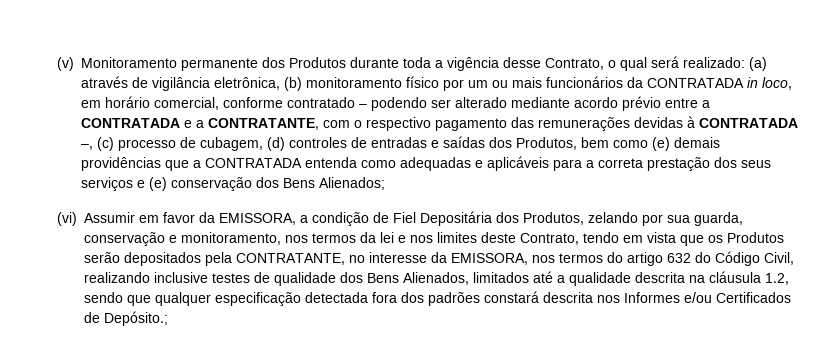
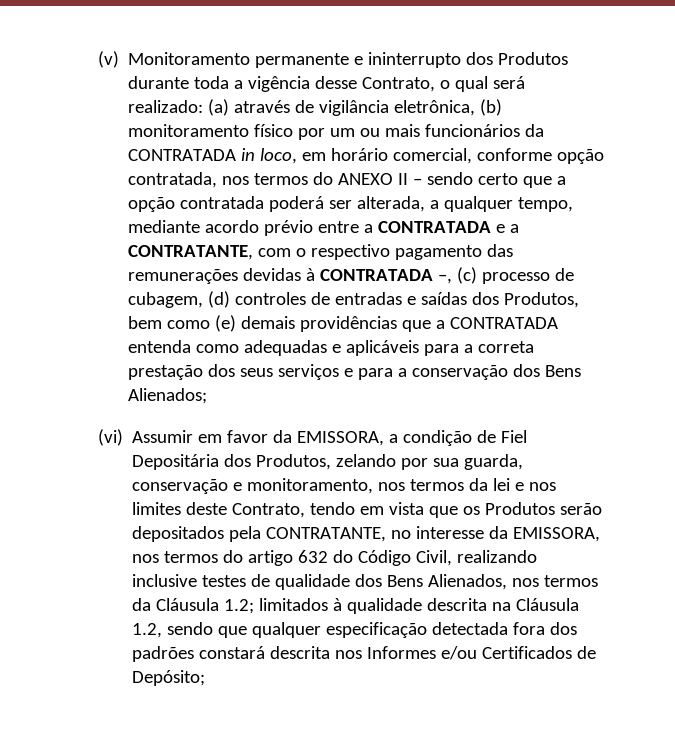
- (v) Monitoramento permanente dos Produtos durante toda a vigência desse Contrato, o qual será realizado:
+ (v) Monitoramento permanente e ininterrupto dos Produtos durante toda a vigência desse Contrato, o qual será realizado:
- (a) através de vigilância eletrônica, (b) monitoramento físico por um ou mais funcionários da CONTRATADA in loco, em horário comercial, conforme contratado – podendo ser alterado mediante acordo prévio entre a CONTRATADA e a CONTRATANTE, com o respectivo pagamento das remunerações devidas à CONTRATADA –, (c) processo de cubagem, (d) controles de entradas e saídas dos Produtos, bem como (e) demais providências que a CONTRATADA entenda como adequadas e aplicáveis para a correta prestação dos seus serviços e (e) conservação dos Bens Alienados;
+ (a) através de vigilância eletrônica, (b) monitoramento físico por um ou mais funcionários da CONTRATADA in loco, em horário comercial, conforme opção contratada, nos termos do ANEXO II – sendo certo que a opção contratada poderá ser alterada, a qualquer tempo, mediante acordo prévio entre a CONTRATADA e a CONTRATANTE, com o respectivo pagamento das remunerações devidas à CONTRATADA –, (c) processo de cubagem, (d) controles de entradas e saídas dos Produtos, bem como (e) demais providências que a CONTRATADA entenda como adequadas e aplicáveis para a correta prestação dos seus serviços e para a conservação dos Bens Alienados;
- (vi) Assumir em favor da EMISSORA, a condição de Fiel Depositária dos Produtos, zelando por sua guarda, conservação e monitoramento, nos termos da lei e nos limites deste Contrato, tendo em vista que os Produtos serão depositados pela CONTRATANTE, no interesse da EMISSORA, nos termos do artigo 632 do Código Civil, realizando inclusive testes de qualidade dos Bens Alienados, limitados até a qualidade descrita na cláusula 1.2, sendo que qualquer especificação detectada fora dos padrões constará descrita nos Informes e/ou Certificados de Depósito.;
+ (vi) Assumir em favor da EMISSORA, a condição de Fiel Depositária dos Produtos, zelando por sua guarda, conservação e monitoramento, nos termos da lei e nos limites deste Contrato, tendo em vista que os Produtos serão depositados pela CONTRATANTE, no interesse da EMISSORA, nos termos do artigo 632 do Código Civil, realizando inclusive testes de qualidade dos Bens Alienados, nos termos da Cláusula 1.2; limitados à qualidade descrita na Cláusula 1.2, sendo que qualquer especificação detectada fora dos padrões constará descrita nos Informes e/ou Certificados de Depósito;

